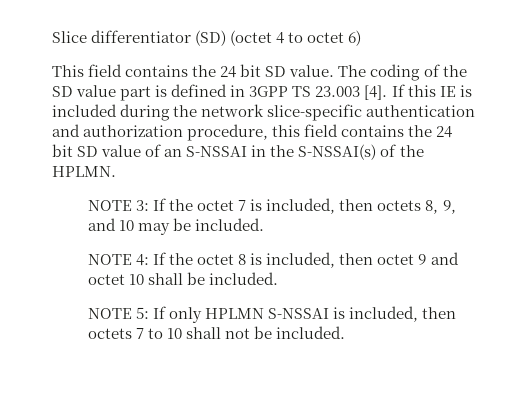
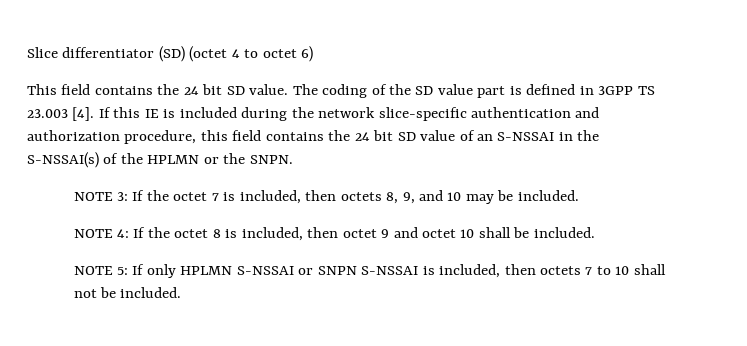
- If this IE is included during the network slice-specific authentication and authorization procedure, this field contains the 24 bit SD value of an S-NSSAI in the S-NSSAI(s) of the HPLMN.
+ If this IE is included during the network slice-specific authentication and authorization procedure, this field contains the 24 bit SD value of an S-NSSAI in the S-NSSAI(s) of the HPLMN or the SNPN.
- NOTE 5: If only HPLMN S-NSSAI is included, then octets 7 to 10 shall not be included.
+ NOTE 5: If only HPLMN S-NSSAI or SNPN S-NSSAI is included, then octets 7 to 10 shall not be included.

